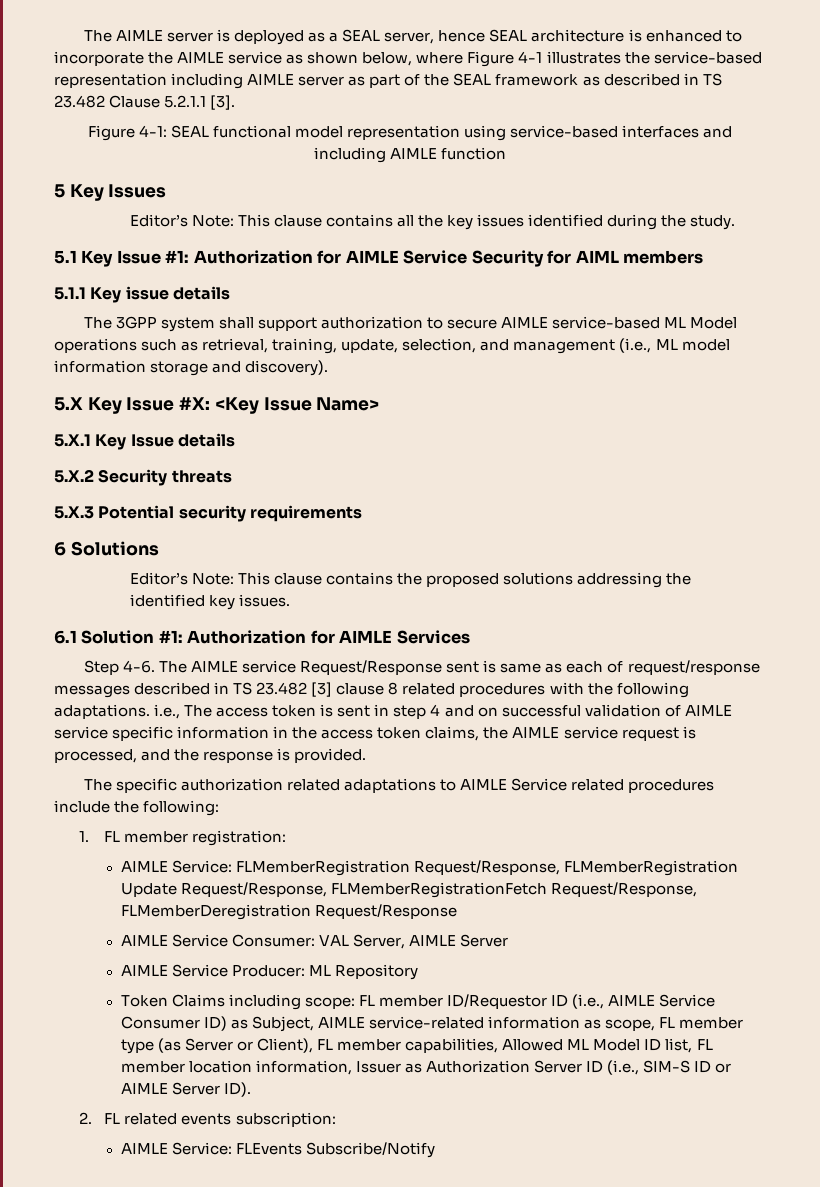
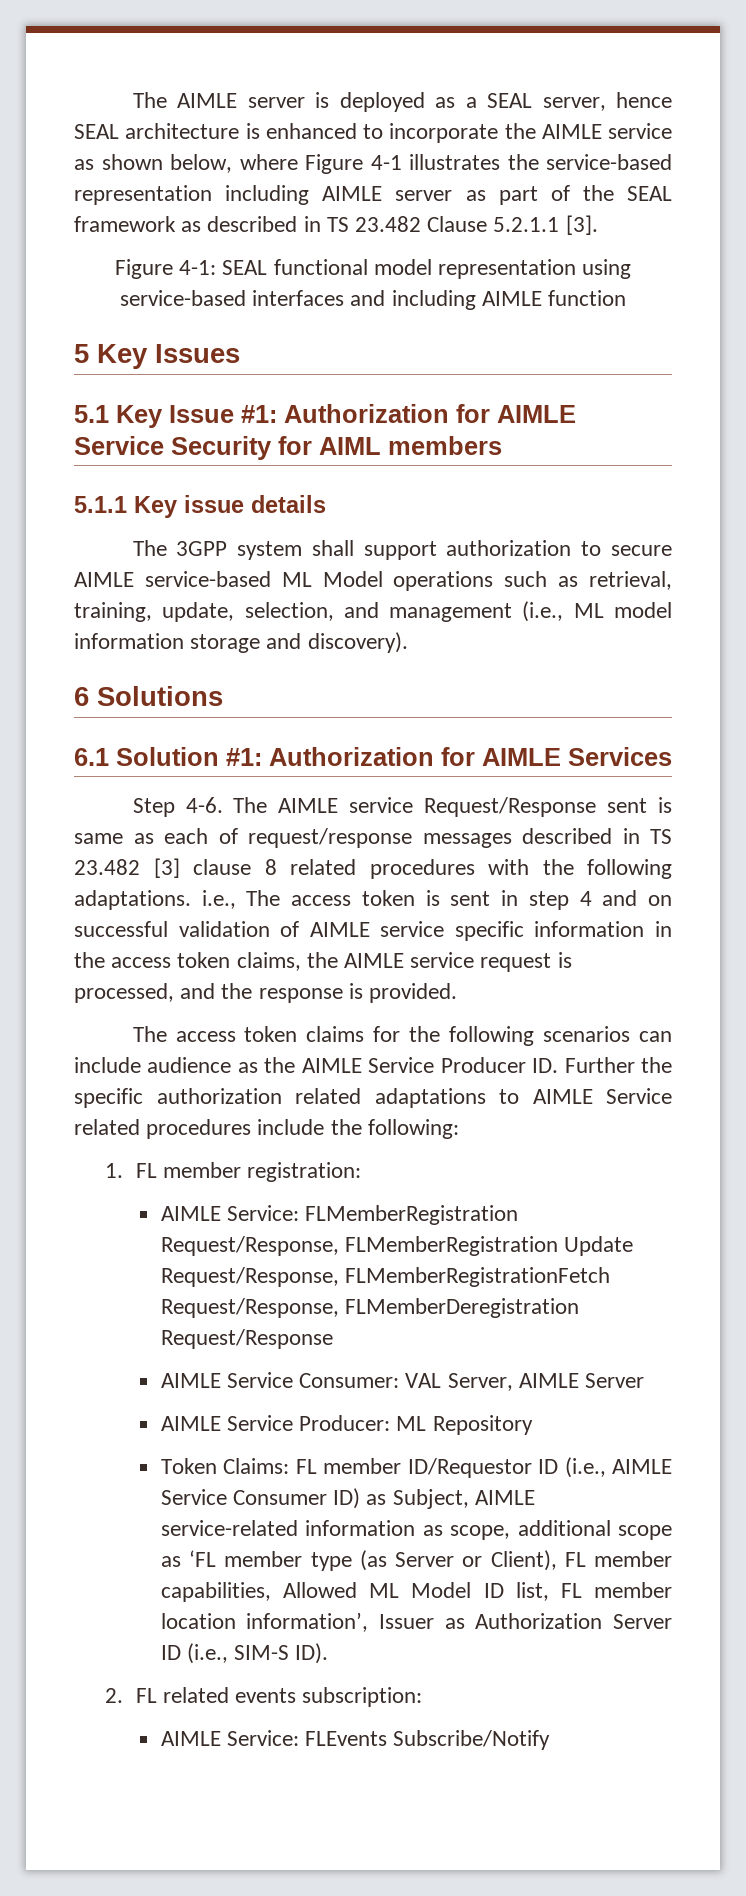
- Editor’s Note: This clause contains all the key issues identified during the study.
- 5.X Key Issue #X: <Key Issue Name>
- 5.X.1 Key Issue details
- 5.X.2 Security threats
- 5.X.3 Potential security requirements
  6 Solutions
- Editor’s Note: This clause contains the proposed solutions addressing the identified key issues.
- The specific authorization related adaptations to AIMLE Service related procedures include the following:
+ The access token claims for the following scenarios can include audience as the AIMLE Service Producer ID. Further the specific authorization related adaptations to AIMLE Service related procedures include the following:
- Token Claims including scope: FL member ID/Requestor ID (i.e., AIMLE Service Consumer ID) as Subject, AIMLE service-related information as scope, FL member type (as Server or Client), FL member capabilities, Allowed ML Model ID list, FL member location information, Issuer as Authorization Server ID (i.e., SIM-S ID or AIMLE Server ID).
+ Token Claims: FL member ID/Requestor ID (i.e., AIMLE Service Consumer ID) as Subject, AIMLE service-related information as scope, additional scope as ‘FL member type (as Server or Client), FL member capabilities, Allowed ML Model ID list, FL member location information’, Issuer as Authorization Server ID (i.e., SIM-S ID).

